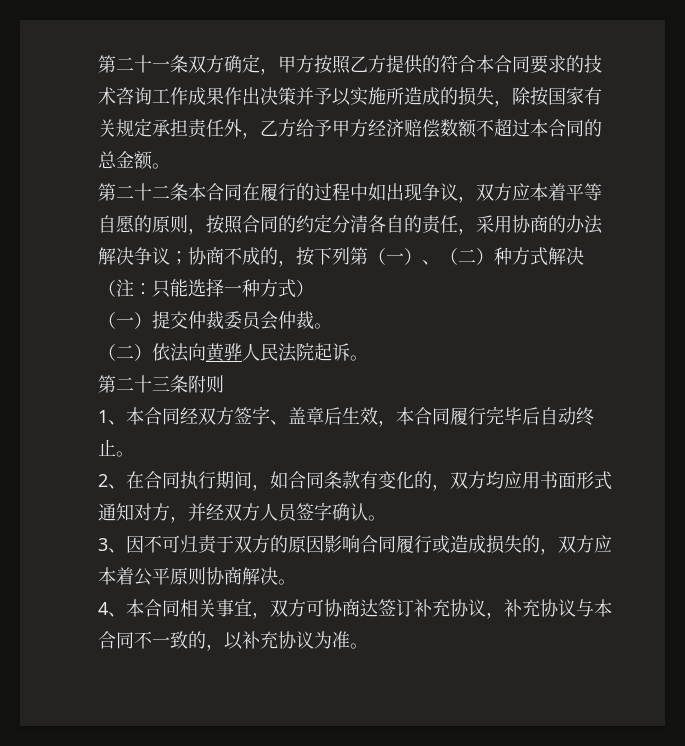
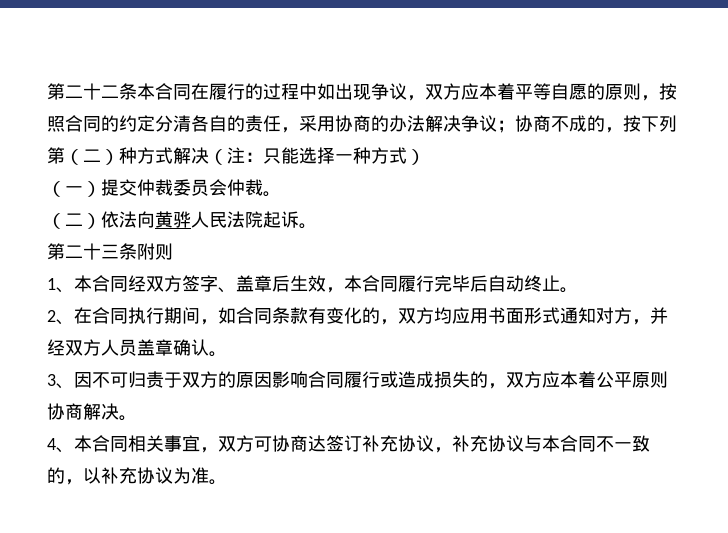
- 第二十一条双方确定，甲方按照乙方提供的符合本合同要求的技术咨询工作成果作出决策并予以实施所造成的损失，除按国家有关规定承担责任外，乙方给予甲方经济赔偿数额不超过本合同的总金额。
- 第二十二条本合同在履行的过程中如出现争议，双方应本着平等自愿的原则，按照合同的约定分清各自的责任，采用协商的办法解决争议；协商不成的，按下列第（一）、（二）种方式解决（注：只能选择一种方式）
+ 第二十二条本合同在履行的过程中如出现争议，双方应本着平等自愿的原则，按照合同的约定分清各自的责任，采用协商的办法解决争议；协商不成的，按下列第（二）种方式解决（注：只能选择一种方式）
- 2、在合同执行期间，如合同条款有变化的，双方均应用书面形式通知对方，并经双方人员签字确认。
+ 2、在合同执行期间，如合同条款有变化的，双方均应用书面形式通知对方，并经双方人员盖章确认。

